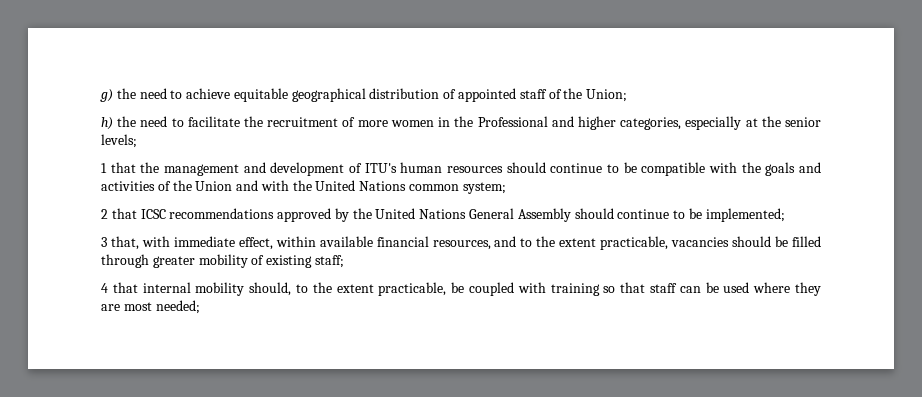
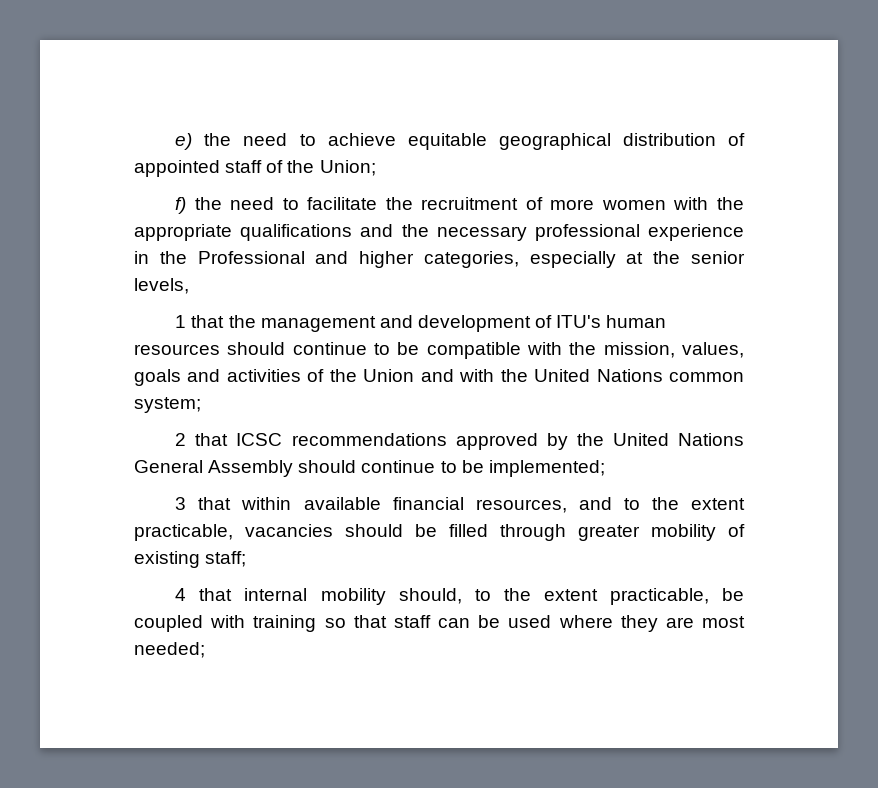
- g) the need to achieve equitable geographical distribution of appointed staff of the Union;
+ e) the need to achieve equitable geographical distribution of appointed staff of the Union;
- h) the need to facilitate the recruitment of more women in the Professional and higher categories, especially at the senior levels;
+ f) the need to facilitate the recruitment of more women with the appropriate qualifications and the necessary professional experience in the Professional and higher categories, especially at the senior levels,
- 1 that the management and development of ITU's human resources should continue to be compatible with the goals and activities of the Union and with the United Nations common system;
+ 1 that the management and development of ITU's human resources should continue to be compatible with the mission, values, goals and activities of the Union and with the United Nations common system;
- 3 that, with immediate effect, within available financial resources, and to the extent practicable, vacancies should be filled through greater mobility of existing staff;
+ 3 that within available financial resources, and to the extent practicable, vacancies should be filled through greater mobility of existing staff;

